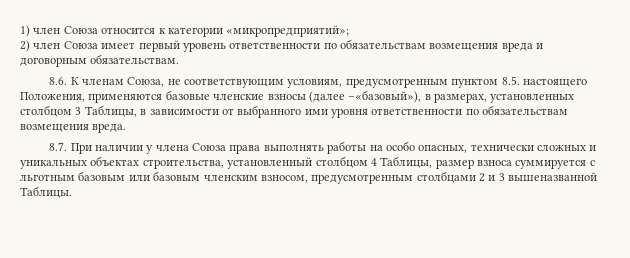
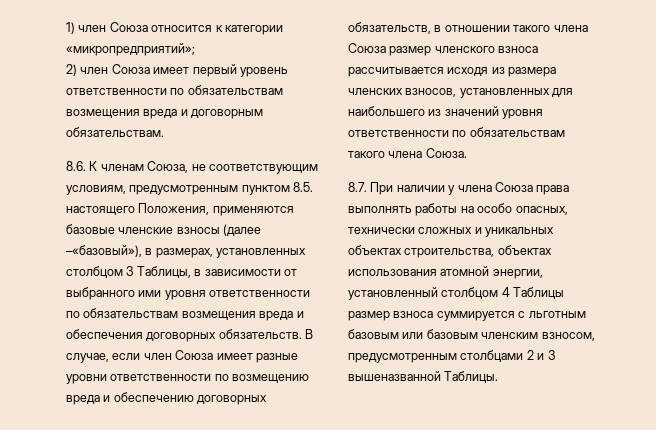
- 8.6. К членам Союза, не соответствующим условиям, предусмотренным пунктом 8.5. настоящего Положения, применяются базовые членские взносы (далее –«базовый»), в размерах, установленных столбцом 3 Таблицы, в зависимости от выбранного ими уровня ответственности по обязательствам возмещения вреда.
+ 8.6. К членам Союза, не соответствующим условиям, предусмотренным пунктом 8.5. настоящего Положения, применяются базовые членские взносы (далее –«базовый»), в размерах, установленных столбцом 3 Таблицы, в зависимости от выбранного ими уровня ответственности по обязательствам возмещения вреда и обеспечения договорных обязательств. В случае, если член Союза имеет разные уровни ответственности по возмещению вреда и обеспечению договорных обязательств, в отношении такого члена Союза размер членского взноса рассчитывается исходя из размера членских взносов, установленных для наибольшего из значений уровня ответственности по обязательствам такого члена Союза.
- 8.7. При наличии у члена Союза права выполнять работы на особо опасных, технически сложных и уникальных объектах строительства, установленный столбцом 4 Таблицы, размер взноса суммируется с льготным базовым или базовым членским взносом, предусмотренным столбцами 2 и 3 вышеназванной Таблицы.
+ 8.7. При наличии у члена Союза права выполнять работы на особо опасных, технически сложных и уникальных объектах строительства, объектах использования атомной энергии, установленный столбцом 4 Таблицы размер взноса суммируется с льготным базовым или базовым членским взносом, предусмотренным столбцами 2 и 3 вышеназванной Таблицы.

